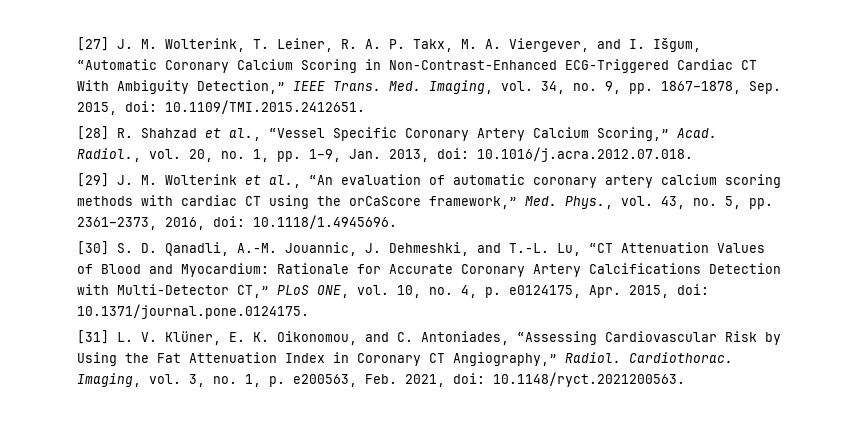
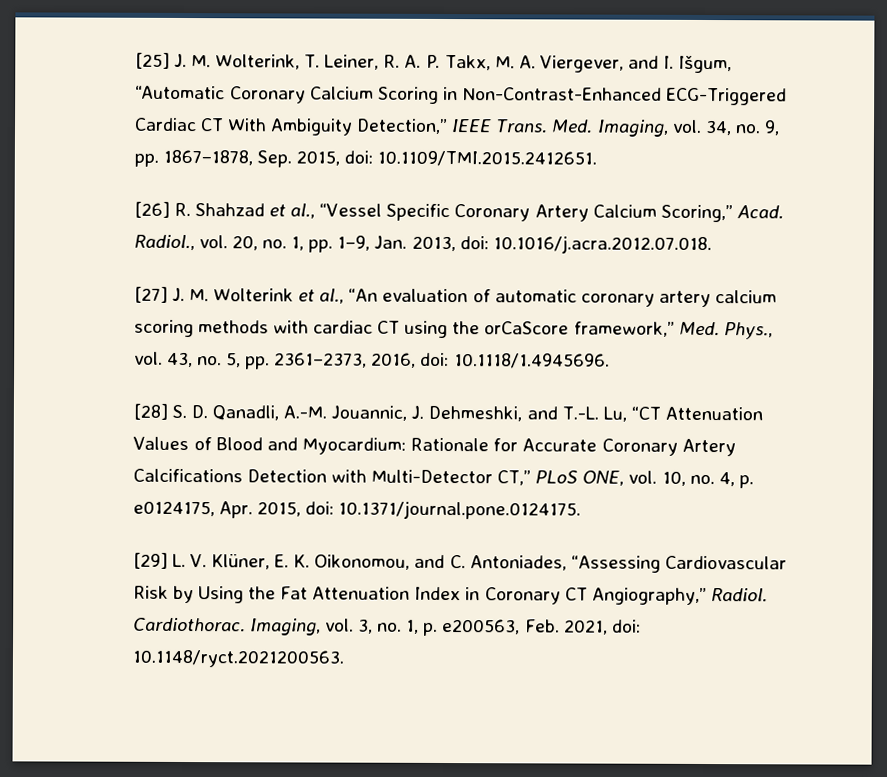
- [27] J. M. Wolterink, T. Leiner, R. A. P. Takx, M. A. Viergever, and I. Išgum, “Automatic Coronary Calcium Scoring in Non-Contrast-Enhanced ECG-Triggered Cardiac CT With Ambiguity Detection,” IEEE Trans.
+ [25] J. M. Wolterink, T. Leiner, R. A. P. Takx, M. A. Viergever, and I. Išgum, “Automatic Coronary Calcium Scoring in Non-Contrast-Enhanced ECG-Triggered Cardiac CT With Ambiguity Detection,” IEEE Trans.
- [28] R. Shahzad et al., “Vessel Specific Coronary Artery Calcium Scoring,” Acad.
+ [26] R. Shahzad et al., “Vessel Specific Coronary Artery Calcium Scoring,” Acad.
- [29] J. M. Wolterink et al., “An evaluation of automatic coronary artery calcium scoring methods with cardiac CT using the orCaScore framework,” Med. Phys., vol. 43, no. 5, pp. 2361–2373, 2016, doi: 10.1118/1.4945696.
+ [27] J. M. Wolterink et al., “An evaluation of automatic coronary artery calcium scoring methods with cardiac CT using the orCaScore framework,” Med. Phys., vol. 43, no. 5, pp. 2361–2373, 2016, doi: 10.1118/1.4945696.
- [30] S. D. Qanadli, A.-M. Jouannic, J. Dehmeshki, and T.-L. Lu, “CT Attenuation Values of Blood and Myocardium: Rationale for Accurate Coronary Artery Calcifications Detection with Multi-Detector CT,” PLoS ONE, vol. 10, no. 4, p. e0124175, Apr. 2015, doi: 10.1371/journal.pone.0124175.
+ [28] S. D. Qanadli, A.-M. Jouannic, J. Dehmeshki, and T.-L. Lu, “CT Attenuation Values of Blood and Myocardium: Rationale for Accurate Coronary Artery Calcifications Detection with Multi-Detector CT,” PLoS ONE, vol. 10, no. 4, p. e0124175, Apr. 2015, doi: 10.1371/journal.pone.0124175.
- [31] L. V. Klüner, E. K. Oikonomou, and C. Antoniades, “Assessing Cardiovascular Risk by Using the Fat Attenuation Index in Coronary CT Angiography,” Radiol.
+ [29] L. V. Klüner, E. K. Oikonomou, and C. Antoniades, “Assessing Cardiovascular Risk by Using the Fat Attenuation Index in Coronary CT Angiography,” Radiol.

